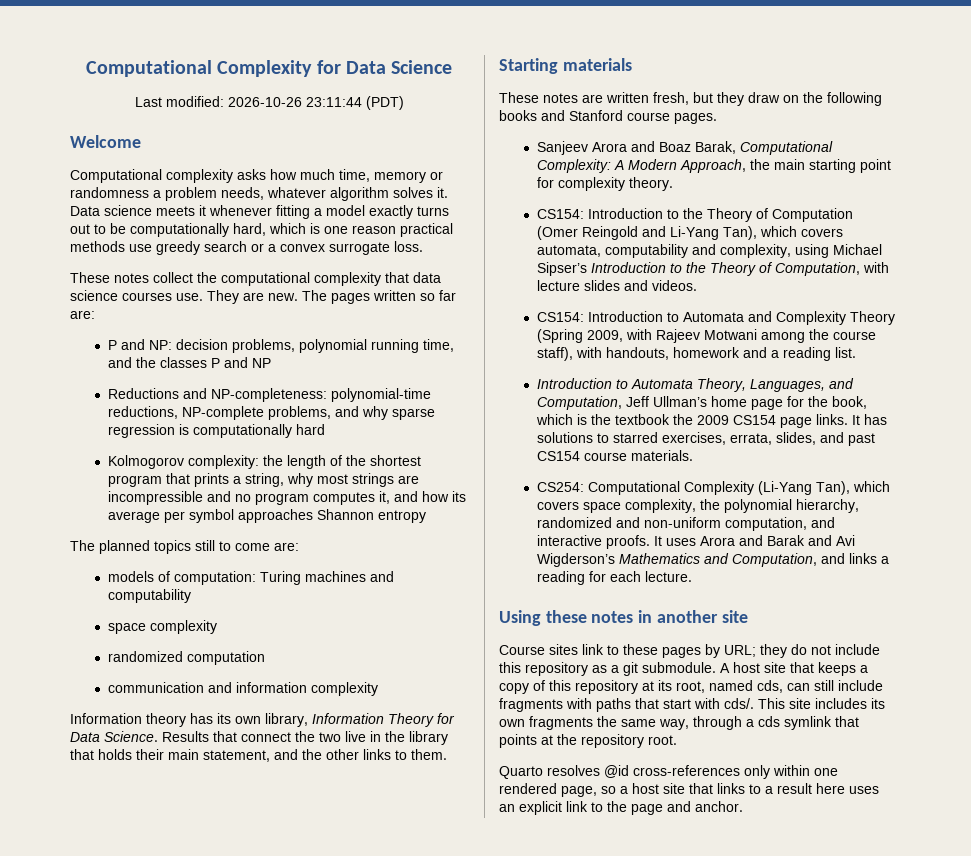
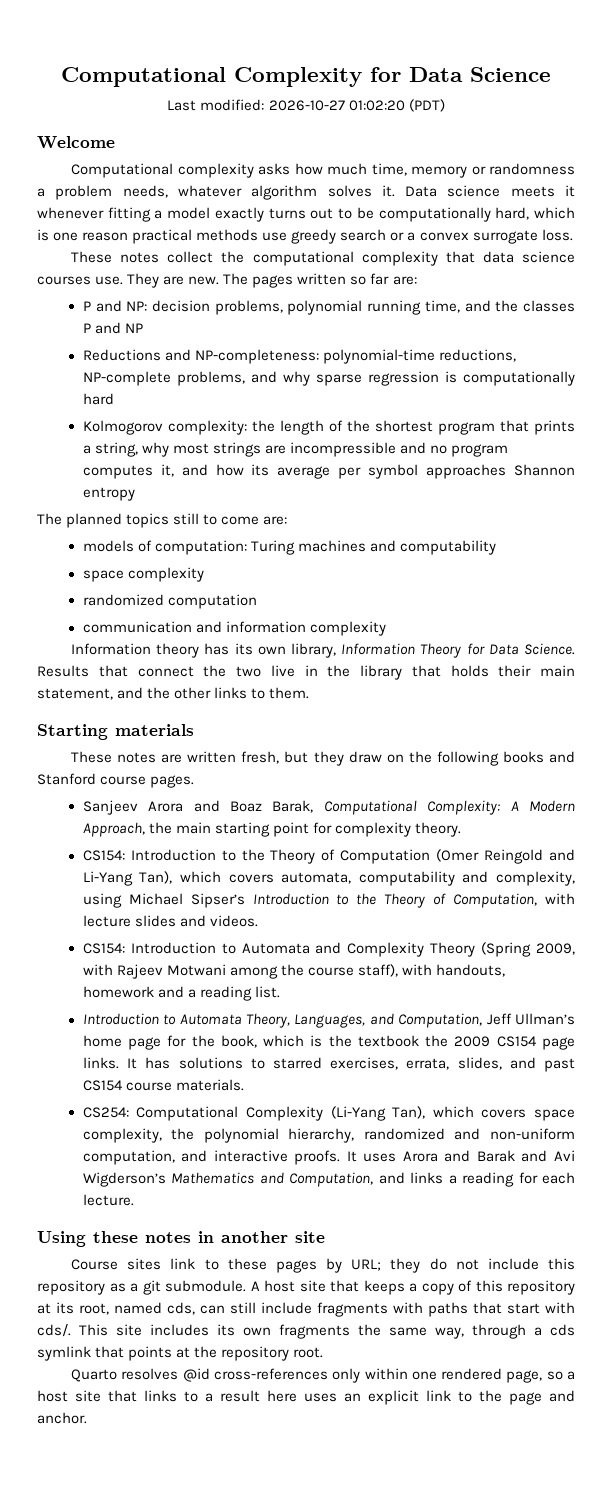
- Last modified: 2026-10-26 23:11:44 (PDT)
+ Last modified: 2026-10-27 01:02:20 (PDT)

